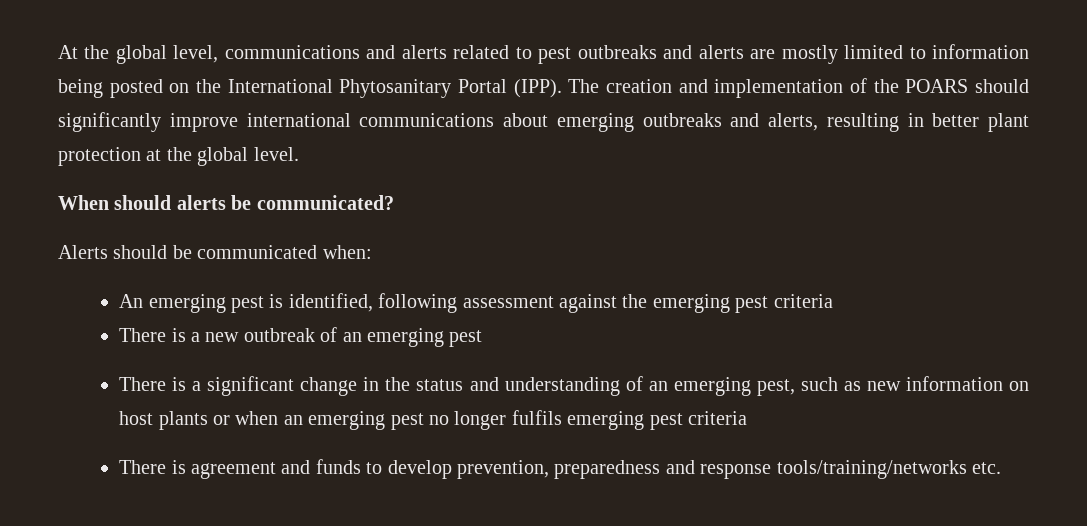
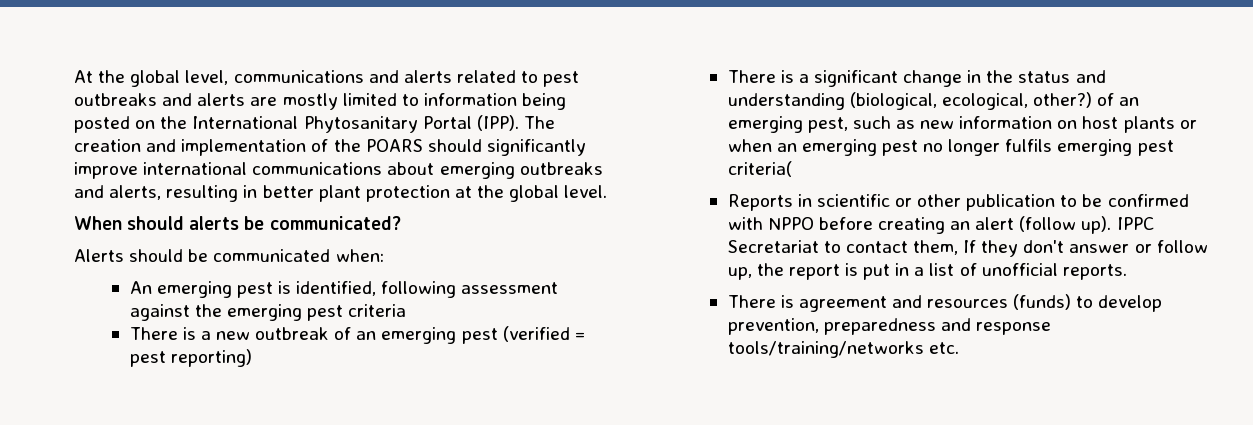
- There is a new outbreak of an emerging pest
+ There is a new outbreak of an emerging pest (verified = pest reporting)
- There is a significant change in the status and understanding of an emerging pest, such as new information on host plants or when an emerging pest no longer fulfils emerging pest criteria
+ There is a significant change in the status and understanding (biological, ecological, other?) of an emerging pest, such as new information on host plants or when an emerging pest no longer fulfils emerging pest criteria(
+ Reports in scientific or other publication to be confirmed with NPPO before creating an alert (follow up). IPPC Secretariat to contact them, If they don't answer or follow up, the report is put in a list of unofficial reports.
- There is agreement and funds to develop prevention, preparedness and response tools/training/networks etc.
+ There is agreement and resources (funds) to develop prevention, preparedness and response tools/training/networks etc.

